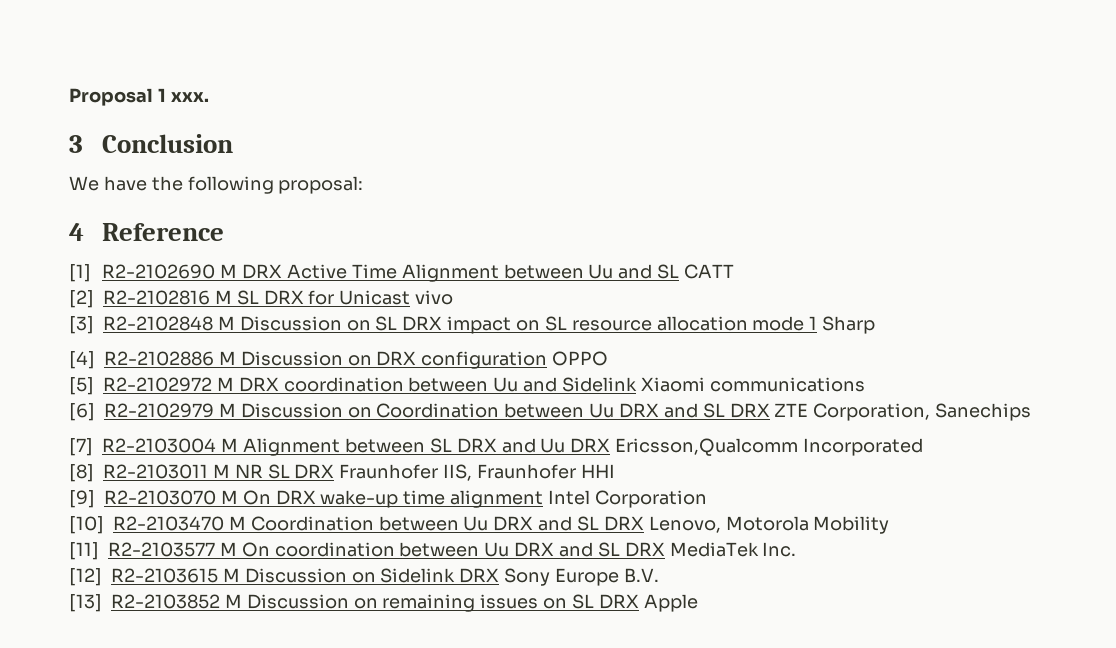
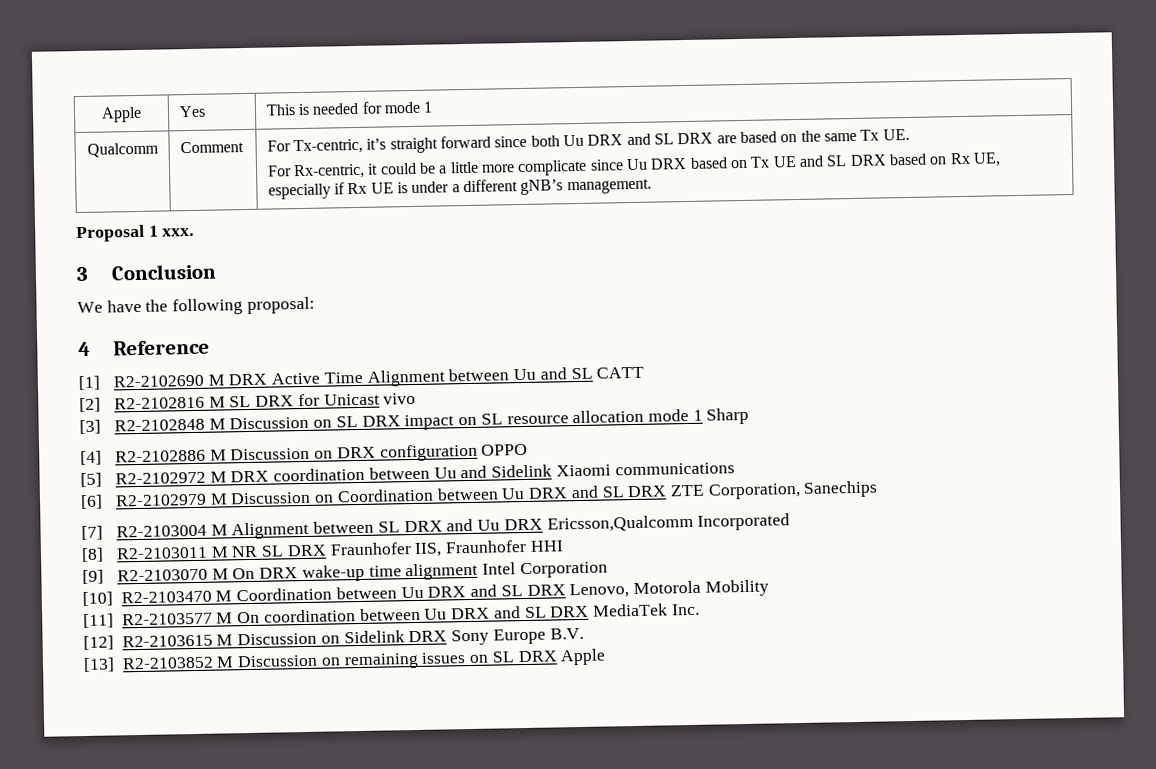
+ Apple | Yes | This is needed for mode 1
+ Qualcomm | Comment | For Tx-centric, it’s straight forward since both Uu DRX and SL DRX are based on the same Tx UE.
+ For Rx-centric, it could be a little more complicate since Uu DRX based on Tx UE and SL DRX based on Rx UE, especially if Rx UE is under a different gNB’s management.

